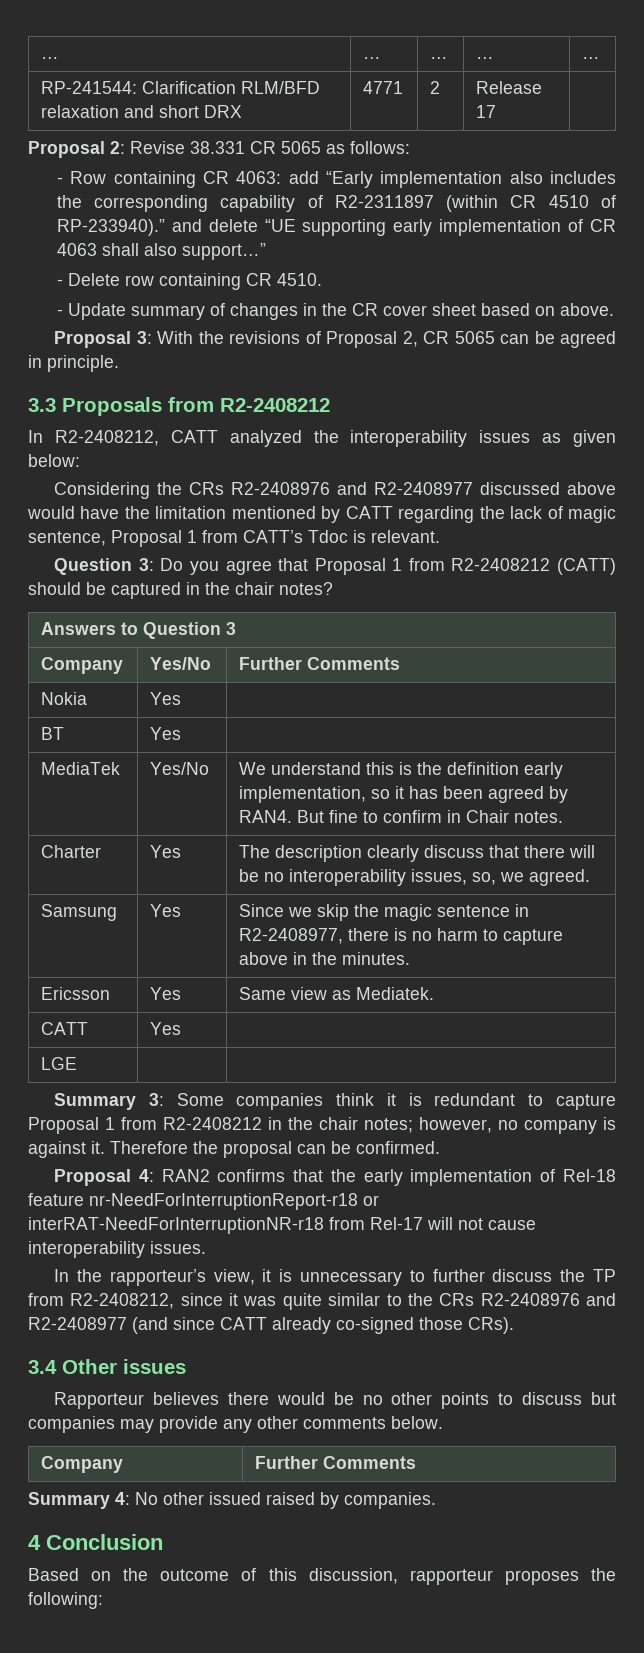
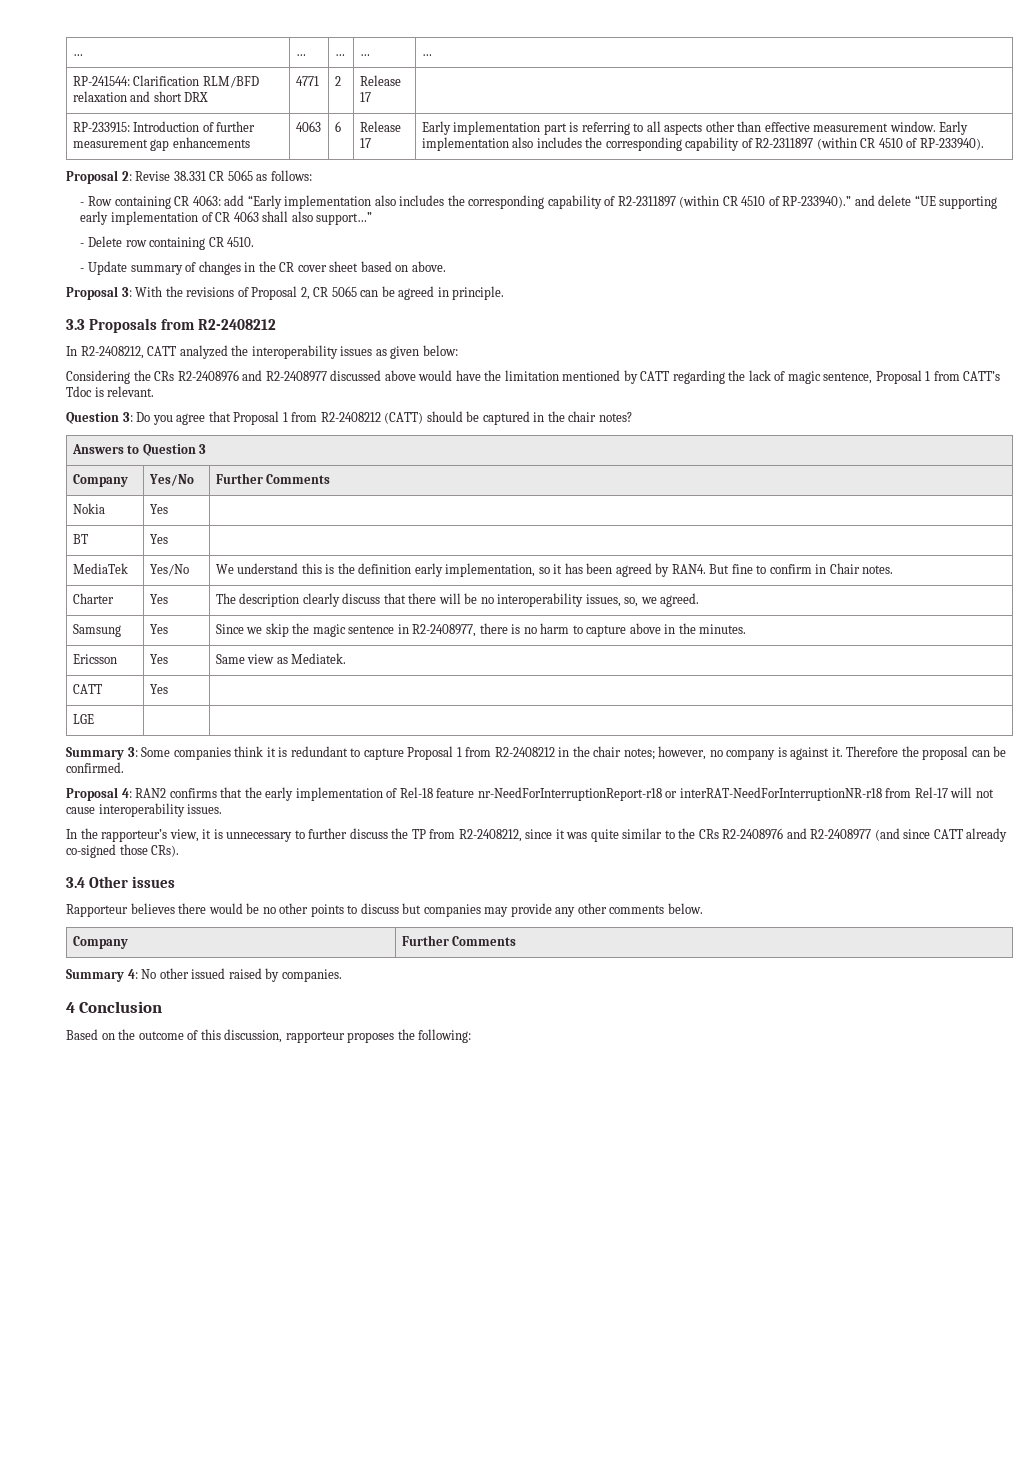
+ RP-233915: Introduction of further measurement gap enhancements | 4063 | 6 | Release 17 | Early implementation part is referring to all aspects other than effective measurement window. Early implementation also includes the corresponding capability of R2-2311897 (within CR 4510 of RP-233940).

